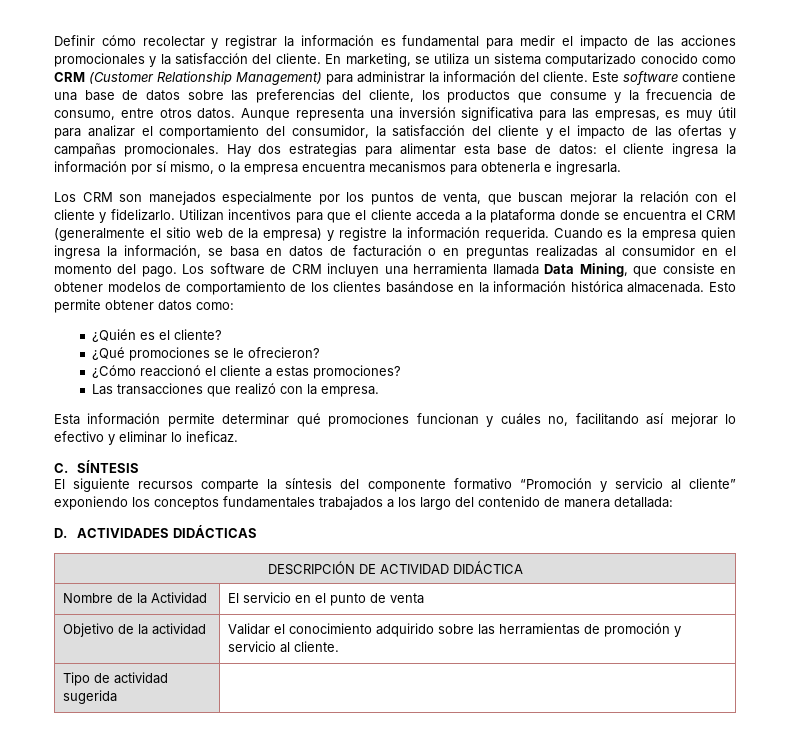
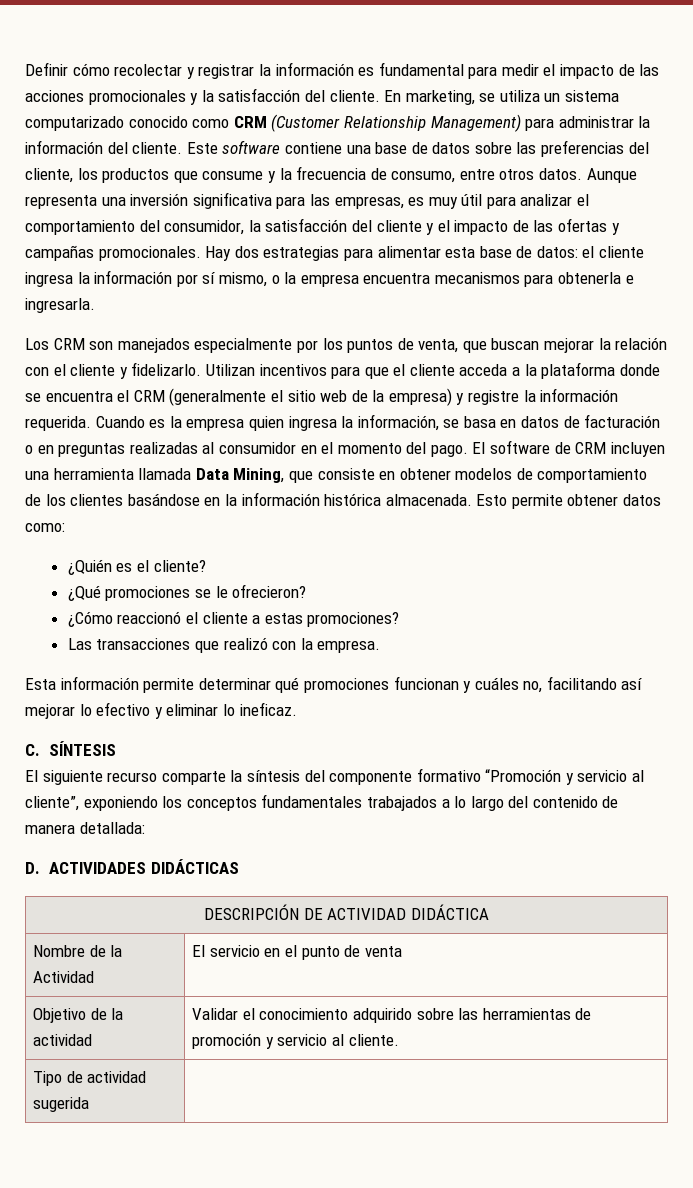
- Los software de CRM incluyen una herramienta llamada Data Mining, que consiste en obtener modelos de comportamiento de los clientes basándose en la información histórica almacenada.
+ El software de CRM incluyen una herramienta llamada Data Mining, que consiste en obtener modelos de comportamiento de los clientes basándose en la información histórica almacenada.
- El siguiente recursos comparte la síntesis del componente formativo “Promoción y servicio al cliente” exponiendo los conceptos fundamentales trabajados a los largo del contenido de manera detallada:
+ El siguiente recurso comparte la síntesis del componente formativo “Promoción y servicio al cliente”, exponiendo los conceptos fundamentales trabajados a lo largo del contenido de manera detallada:

